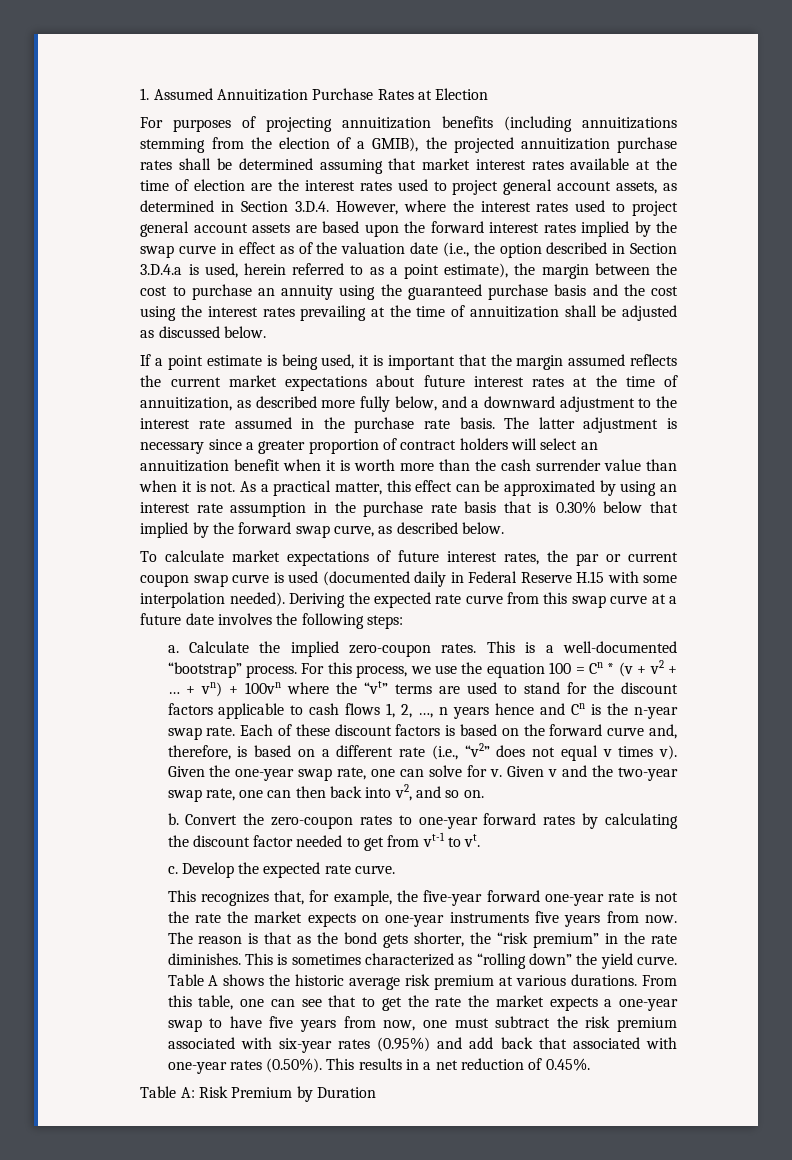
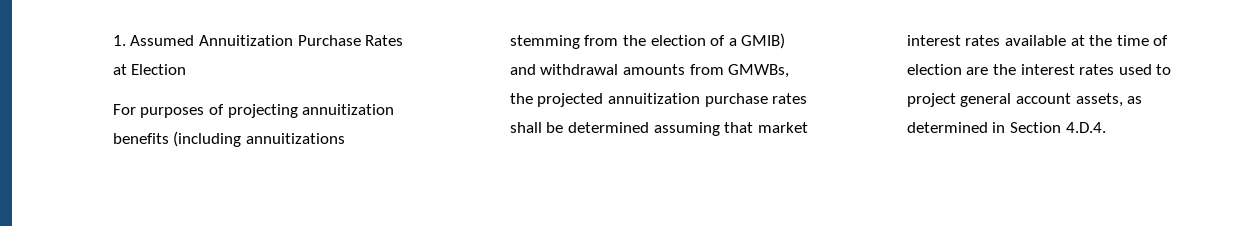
- For purposes of projecting annuitization benefits (including annuitizations stemming from the election of a GMIB), the projected annuitization purchase rates shall be determined assuming that market interest rates available at the time of election are the interest rates used to project general account assets, as determined in Section 3.D.4. However, where the interest rates used to project general account assets are based upon the forward interest rates implied by the swap curve in effect as of the valuation date (i.e., the option described in Section 3.D.4.a is used, herein referred to as a point estimate), the margin between the cost to purchase an annuity using the guaranteed purchase basis and the cost using the interest rates prevailing at the time of annuitization shall be adjusted as discussed below.
- If a point estimate is being used, it is important that the margin assumed reflects the current market expectations about future interest rates at the time of annuitization, as described more fully below, and a downward adjustment to the interest rate assumed in the purchase rate basis. The latter adjustment is necessary since a greater proportion of contract holders will select an annuitization benefit when it is worth more than the cash surrender value than when it is not. As a practical matter, this effect can be approximated by using an interest rate assumption in the purchase rate basis that is 0.30% below that implied by the forward swap curve, as described below.
- To calculate market expectations of future interest rates, the par or current coupon swap curve is used (documented daily in Federal Reserve H.15 with some interpolation needed). Deriving the expected rate curve from this swap curve at a future date involves the following steps:
- a. Calculate the implied zero-coupon rates. This is a well-documented “bootstrap” process. For this process, we use the equation 100 = Cn * (v + v2 + … + vn) + 100vn where the “vt” terms are used to stand for the discount factors applicable to cash flows 1, 2, …, n years hence and Cn is the n-year swap rate. Each of these discount factors is based on the forward curve and, therefore, is based on a different rate (i.e., “v2” does not equal v times v). Given the one-year swap rate, one can solve for v. Given v and the two-year swap rate, one can then back into v2, and so on.
- b. Convert the zero-coupon rates to one-year forward rates by calculating the discount factor needed to get from vt-1 to vt.
- c. Develop the expected rate curve.
- This recognizes that, for example, the five-year forward one-year rate is not the rate the market expects on one-year instruments five years from now. The reason is that as the bond gets shorter, the “risk premium” in the rate diminishes. This is sometimes characterized as “rolling down” the yield curve. Table A shows the historic average risk premium at various durations. From this table, one can see that to get the rate the market expects a one-year swap to have five years from now, one must subtract the risk premium associated with six-year rates (0.95%) and add back that associated with one-year rates (0.50%). This results in a net reduction of 0.45%.
- Table A: Risk Premium by Duration
+ For purposes of projecting annuitization benefits (including annuitizations stemming from the election of a GMIB) and withdrawal amounts from GMWBs, the projected annuitization purchase rates shall be determined assuming that market interest rates available at the time of election are the interest rates used to project general account assets, as determined in Section 4.D.4.

